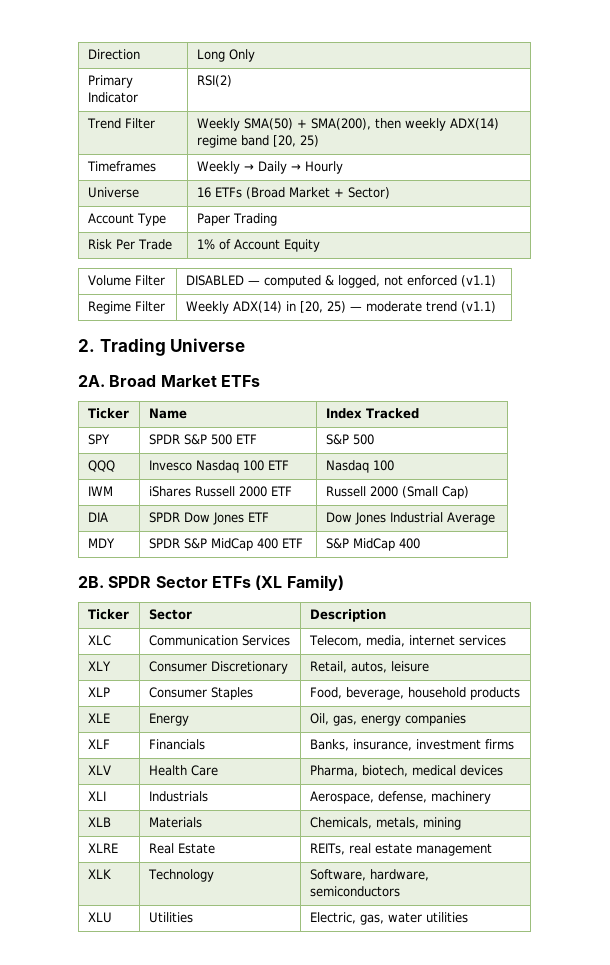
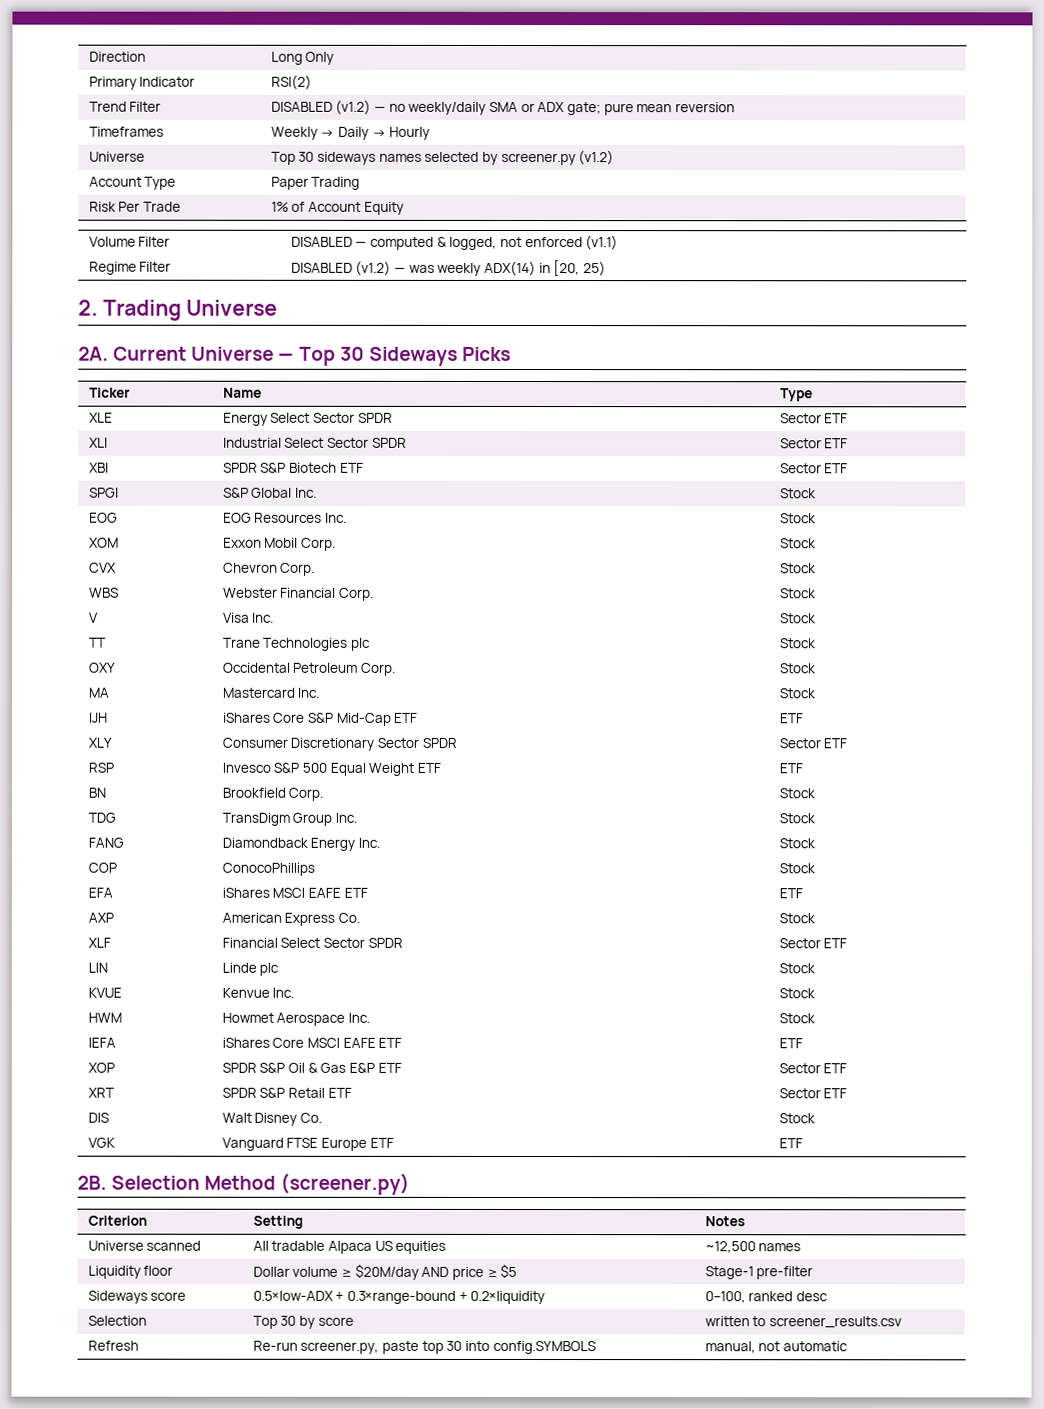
- Trend Filter | Weekly SMA(50) + SMA(200), then weekly ADX(14) regime band [20, 25)
+ Trend Filter | DISABLED (v1.2) — no weekly/daily SMA or ADX gate; pure mean reversion
- Universe | 16 ETFs (Broad Market + Sector)
+ Universe | Top 30 sideways names selected by screener.py (v1.2)
- Regime Filter | Weekly ADX(14) in [20, 25) — moderate trend (v1.1)
+ Regime Filter | DISABLED (v1.2) — was weekly ADX(14) in [20, 25)
- Broad Market ETFs
- Ticker | Name | Index Tracked
- SPY | SPDR S&P 500 ETF | S&P 500
- QQQ | Invesco Nasdaq 100 ETF | Nasdaq 100
- IWM | iShares Russell 2000 ETF | Russell 2000 (Small Cap)
- DIA | SPDR Dow Jones ETF | Dow Jones Industrial Average
- MDY | SPDR S&P MidCap 400 ETF | S&P MidCap 400
- 2B. SPDR Sector ETFs (XL Family)
- Ticker | Sector | Description
- XLC | Communication Services | Telecom, media, internet services
- XLY | Consumer Discretionary | Retail, autos, leisure
- XLP | Consumer Staples | Food, beverage, household products
- XLE | Energy | Oil, gas, energy companies
- XLF | Financials | Banks, insurance, investment firms
- XLV | Health Care | Pharma, biotech, medical devices
- XLI | Industrials | Aerospace, defense, machinery
- XLB | Materials | Chemicals, metals, mining
- XLRE | Real Estate | REITs, real estate management
- XLK | Technology | Software, hardware, semiconductors
- XLU | Utilities | Electric, gas, water utilities
+ Current Universe — Top 30 Sideways Picks
+ Ticker | Name | Type
+ XLE | Energy Select Sector SPDR | Sector ETF
+ XLI | Industrial Select Sector SPDR | Sector ETF
+ XBI | SPDR S&P Biotech ETF | Sector ETF
+ SPGI | S&P Global Inc. | Stock
+ EOG | EOG Resources Inc. | Stock
+ XOM | Exxon Mobil Corp. | Stock
+ CVX | Chevron Corp. | Stock
+ WBS | Webster Financial Corp. | Stock
+ V | Visa Inc. | Stock
+ TT | Trane Technologies plc | Stock
+ OXY | Occidental Petroleum Corp. | Stock
+ MA | Mastercard Inc. | Stock
+ IJH | iShares Core S&P Mid-Cap ETF | ETF
+ XLY | Consumer Discretionary Sector SPDR | Sector ETF
+ RSP | Invesco S&P 500 Equal Weight ETF | ETF
+ BN | Brookfield Corp. | Stock
+ TDG | TransDigm Group Inc. | Stock
+ FANG | Diamondback Energy Inc. | Stock
+ COP | ConocoPhillips | Stock
+ EFA | iShares MSCI EAFE ETF | ETF
+ AXP | American Express Co. | Stock
+ XLF | Financial Select Sector SPDR | Sector ETF
+ LIN | Linde plc | Stock
+ KVUE | Kenvue Inc. | Stock
+ HWM | Howmet Aerospace Inc. | Stock
+ IEFA | iShares Core MSCI EAFE ETF | ETF
+ XOP | SPDR S&P Oil & Gas E&P ETF | Sector ETF
+ XRT | SPDR S&P Retail ETF | Sector ETF
+ DIS | Walt Disney Co. | Stock
+ VGK | Vanguard FTSE Europe ETF | ETF
+ 2B. Selection Method (screener.py)
+ Criterion | Setting | Notes
+ Universe scanned | All tradable Alpaca US equities | ~12,500 names
+ Liquidity floor | Dollar volume ≥ $20M/day AND price ≥ $5 | Stage-1 pre-filter
+ Sideways score | 0.5×low-ADX + 0.3×range-bound + 0.2×liquidity | 0–100, ranked desc
+ Selection | Top 30 by score | written to screener_results.csv
+ Refresh | Re-run screener.py, paste top 30 into config.SYMBOLS | manual, not automatic

